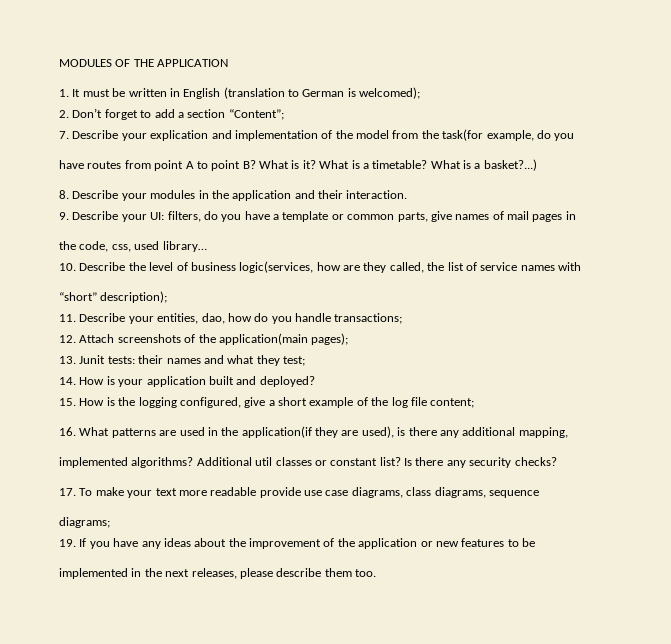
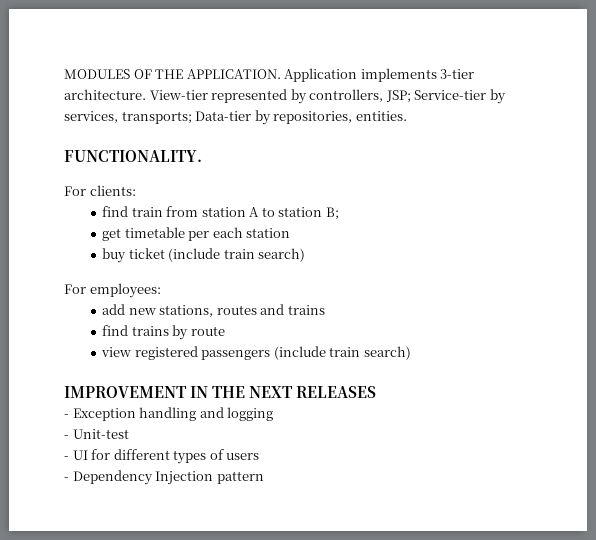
- MODULES OF THE APPLICATION
- 1. It must be written in English (translation to German is welcomed);
- 2. Don’t forget to add a section “Content”;
- 7. Describe your explication and implementation of the model from the task(for example, do you
- have routes from point A to point B? What is it? What is a timetable? What is a basket?...)
- 8. Describe your modules in the application and their interaction.
- 9. Describe your UI: filters, do you have a template or common parts, give names of mail pages in
- the code, css, used library…
- 10. Describe the level of business logic(services, how are they called, the list of service names with
- “short” description);
- 11. Describe your entities, dao, how do you handle transactions;
- 12. Attach screenshots of the application(main pages);
- 13. Junit tests: their names and what they test;
- 14. How is your application built and deployed?
- 15. How is the logging configured, give a short example of the log file content;
- 16. What patterns are used in the application(if they are used), is there any additional mapping,
- implemented algorithms? Additional util classes or constant list? Is there any security checks?
- 17. To make your text more readable provide use case diagrams, class diagrams, sequence
- diagrams;
- 19. If you have any ideas about the improvement of the application or new features to be
- implemented in the next releases, please describe them too.
+ MODULES OF THE APPLICATION. Application implements 3-tier architecture. View-tier represented by controllers, JSP; Service-tier by services, transports; Data-tier by repositories, entities.
+ FUNCTIONALITY.
+ For clients:
+ find train from station A to station B;
+ get timetable per each station
+ buy ticket (include train search)
+ For employees:
+ add new stations, routes and trains
+ find trains by route
+ view registered passengers (include train search)
+ IMPROVEMENT IN THE NEXT RELEASES
+ - Exception handling and logging
+ - Unit-test
+ - UI for different types of users
+ - Dependency Injection pattern

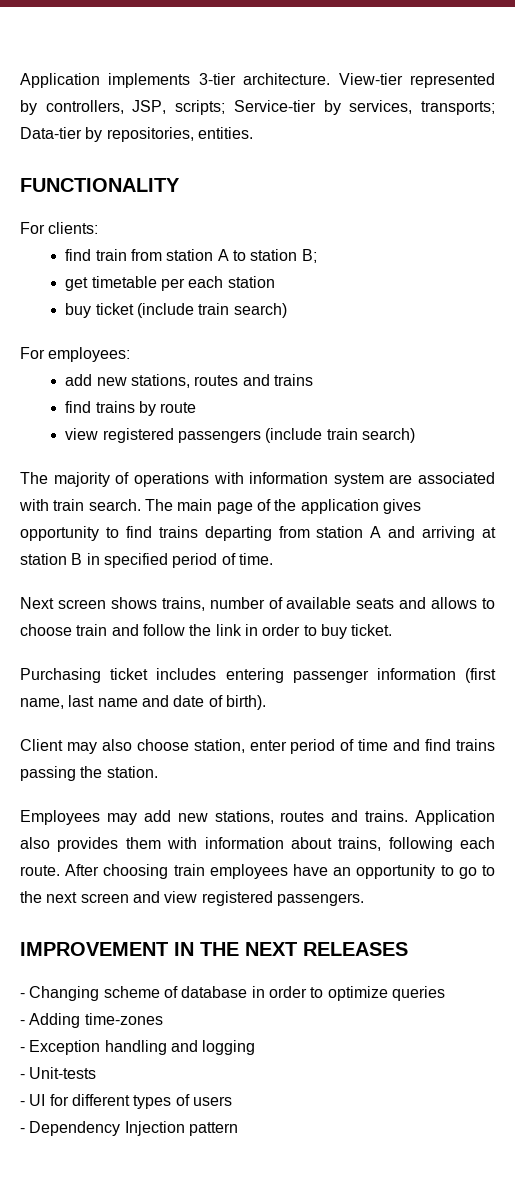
- MODULES OF THE APPLICATION.
- View-tier represented by controllers, JSP; Service-tier by services, transports; Data-tier by repositories, entities.
+ View-tier represented by controllers, JSP, scripts; Service-tier by services, transports; Data-tier by repositories, entities.
- FUNCTIONALITY.
+ FUNCTIONALITY
+ The majority of operations with information system are associated with train search. The main page of the application gives opportunity to find trains departing from station A and arriving at station B in specified period of time.
+ Next screen shows trains, number of available seats and allows to choose train and follow the link in order to buy ticket.
+ Purchasing ticket includes entering passenger information (first name, last name and date of birth).
+ Client may also choose station, enter period of time and find trains passing the station.
+ Employees may add new stations, routes and trains. Application also provides them with information about trains, following each route. After choosing train employees have an opportunity to go to the next screen and view registered passengers.
+ - Changing scheme of database in order to optimize queries
+ - Adding time-zones
- - Unit-test
+ - Unit-tests

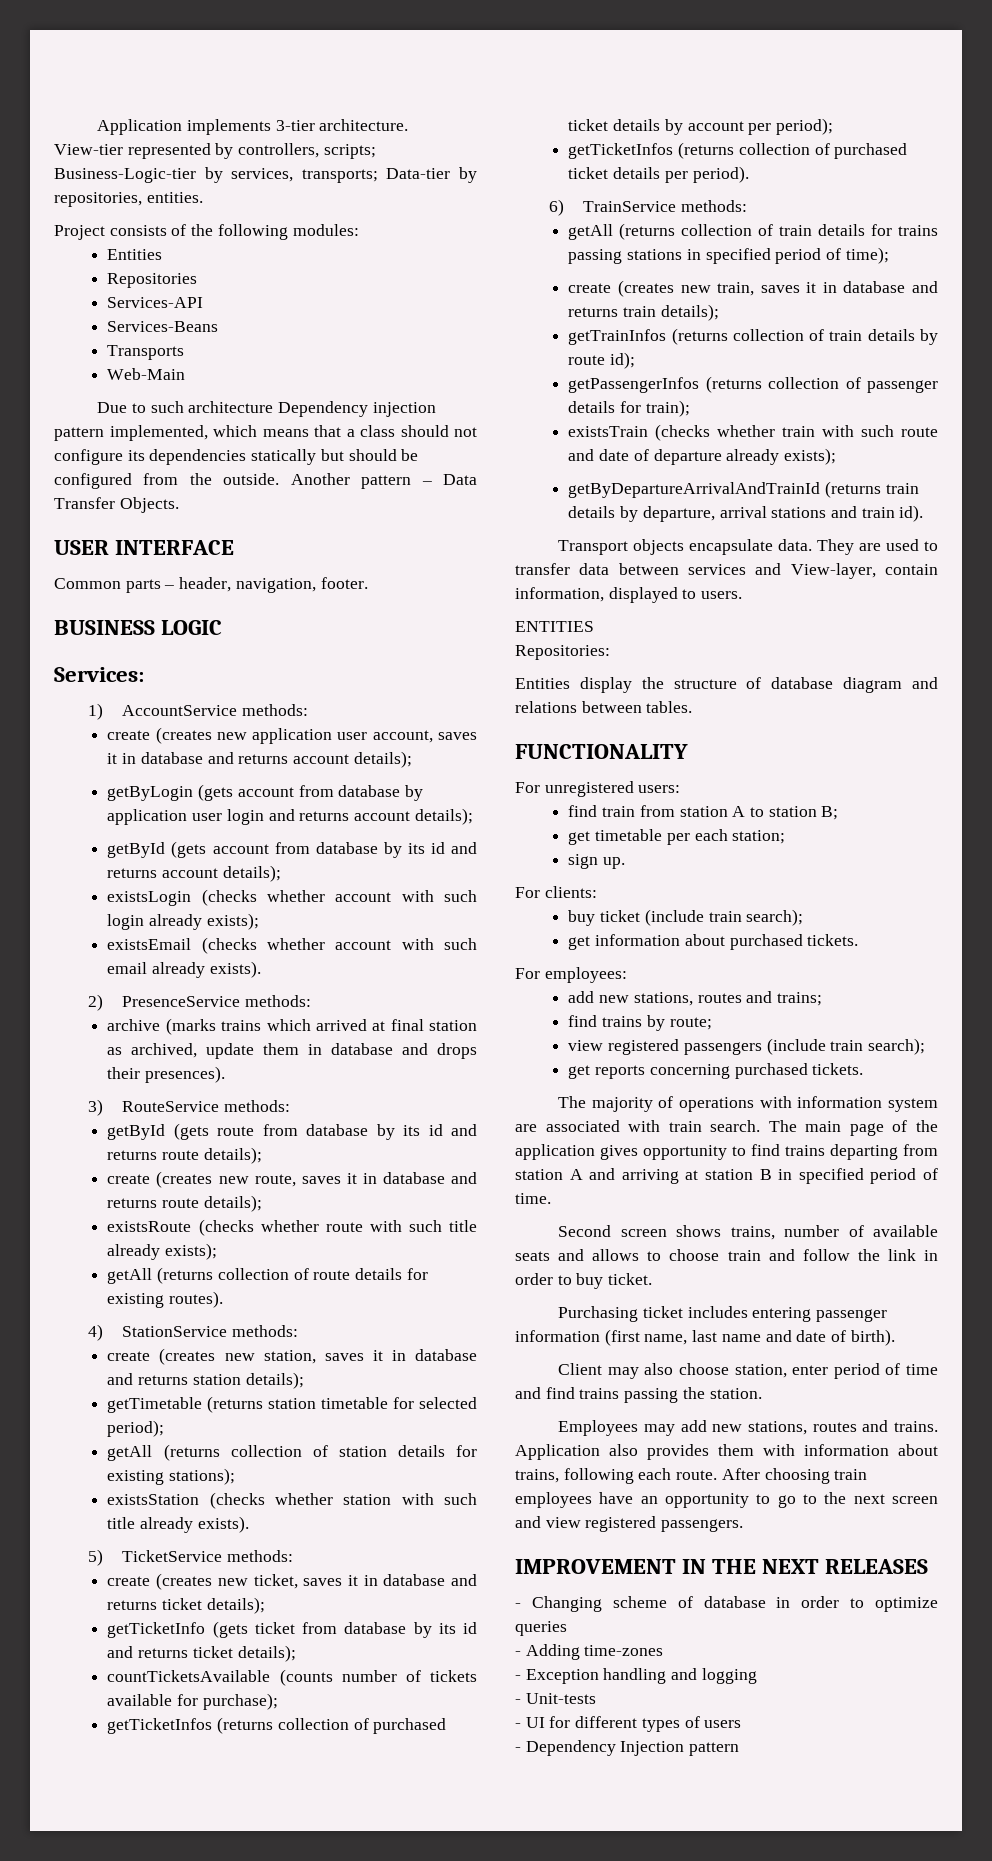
- View-tier represented by controllers, JSP, scripts; Service-tier by services, transports; Data-tier by repositories, entities.
+ View-tier represented by controllers, scripts; Business-Logic-tier by services, transports; Data-tier by repositories, entities.
+ Project consists of the following modules:
+ Entities
+ Repositories
+ Services-API
+ Services-Beans
+ Transports
+ Web-Main
+ Due to such architecture Dependency injection pattern implemented, which means that a class should not configure its dependencies statically but should be configured from the outside. Another pattern – Data Transfer Objects.
+ USER INTERFACE
+ Common parts – header, navigation, footer.
+ BUSINESS LOGIC
+ Services:
+ 1) AccountService methods:
+ create (creates new application user account, saves it in database and returns account details);
+ getByLogin (gets account from database by application user login and returns account details);
+ getById (gets account from database by its id and returns account details);
+ existsLogin (checks whether account with such login already exists);
+ existsEmail (checks whether account with such email already exists).
+ 2) PresenceService methods:
+ archive (marks trains which arrived at final station as archived, update them in database and drops their presences).
+ 3) RouteService methods:
+ getById (gets route from database by its id and returns route details);
+ create (creates new route, saves it in database and returns route details);
+ existsRoute (checks whether route with such title already exists);
+ getAll (returns collection of route details for existing routes).
+ 4) StationService methods:
+ create (creates new station, saves it in database and returns station details);
+ getTimetable (returns station timetable for selected period);
+ getAll (returns collection of station details for existing stations);
+ existsStation (checks whether station with such title already exists).
+ 5) TicketService methods:
+ create (creates new ticket, saves it in database and returns ticket details);
+ getTicketInfo (gets ticket from database by its id and returns ticket details);
+ countTicketsAvailable (counts number of tickets available for purchase);
+ getTicketInfos (returns collection of purchased ticket details by account per period);
+ getTicketInfos (returns collection of purchased ticket details per period).
+ 6) TrainService methods:
+ getAll (returns collection of train details for trains passing stations in specified period of time);
+ create (creates new train, saves it in database and returns train details);
+ getTrainInfos (returns collection of train details by route id);
+ getPassengerInfos (returns collection of passenger details for train);
+ existsTrain (checks whether train with such route and date of departure already exists);
+ getByDepartureArrivalAndTrainId (returns train details by departure, arrival stations and train id).
+ Transport objects encapsulate data. They are used to transfer data between services and View-layer, contain information, displayed to users.
+ ENTITIES
+ Repositories:
+ Entities display the structure of database diagram and relations between tables.
- For clients:
+ For unregistered users:
- get timetable per each station
+ get timetable per each station;
+ sign up.
+ For clients:
- buy ticket (include train search)
+ buy ticket (include train search);
+ get information about purchased tickets.
- add new stations, routes and trains
+ add new stations, routes and trains;
- find trains by route
+ find trains by route;
- view registered passengers (include train search)
+ view registered passengers (include train search);
+ get reports concerning purchased tickets.
- Next screen shows trains, number of available seats and allows to choose train and follow the link in order to buy ticket.
+ Second screen shows trains, number of available seats and allows to choose train and follow the link in order to buy ticket.

